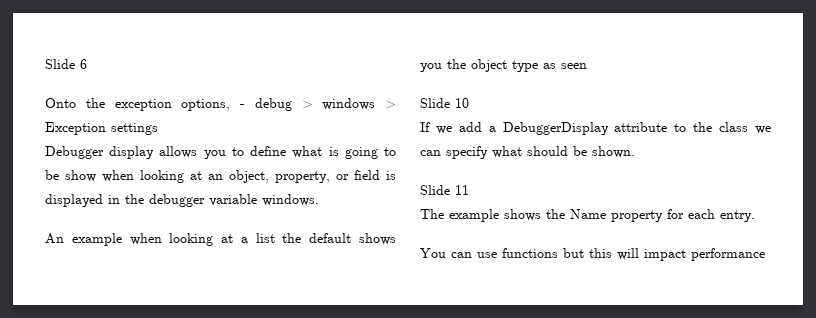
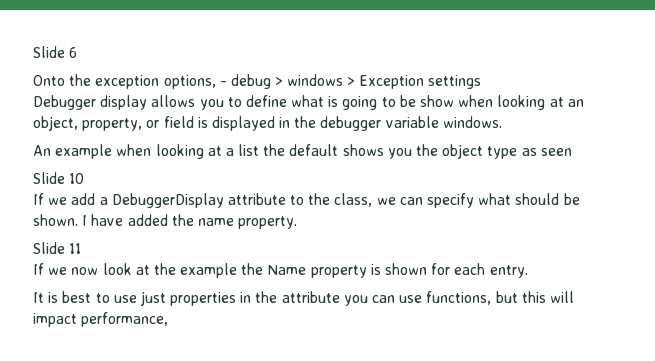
- If we add a DebuggerDisplay attribute to the class we can specify what should be shown.
+ If we add a DebuggerDisplay attribute to the class, we can specify what should be shown. I have added the name property.
  Slide 11
- The example shows the Name property for each entry.
+ If we now look at the example the Name property is shown for each entry.
- You can use functions but this will impact performance
+ It is best to use just properties in the attribute you can use functions, but this will impact performance,

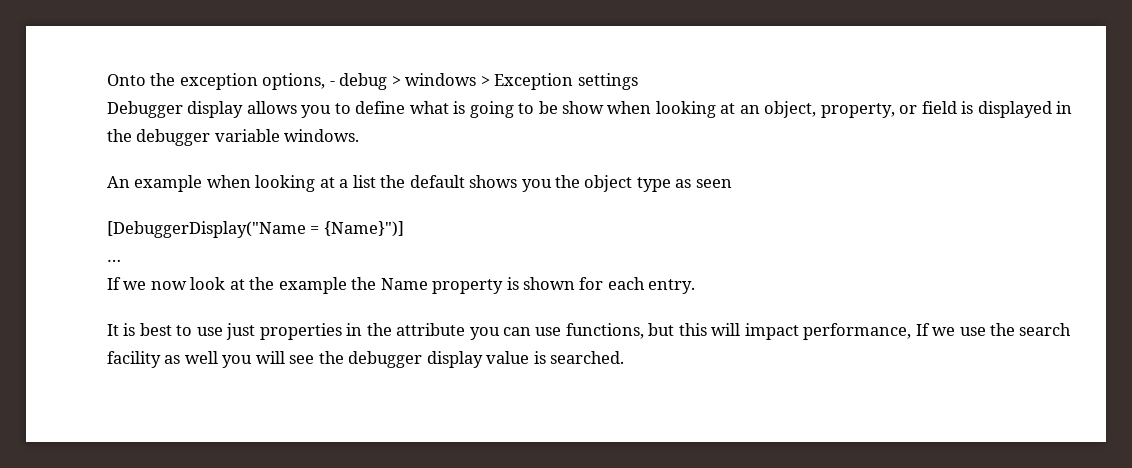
- Slide 6
- Slide 10
- If we add a DebuggerDisplay attribute to the class, we can specify what should be shown. I have added the name property.
- Slide 11
+ [DebuggerDisplay("Name = {Name}")]
+ …
- It is best to use just properties in the attribute you can use functions, but this will impact performance,
+ It is best to use just properties in the attribute you can use functions, but this will impact performance, If we use the search facility as well you will see the debugger display value is searched.

